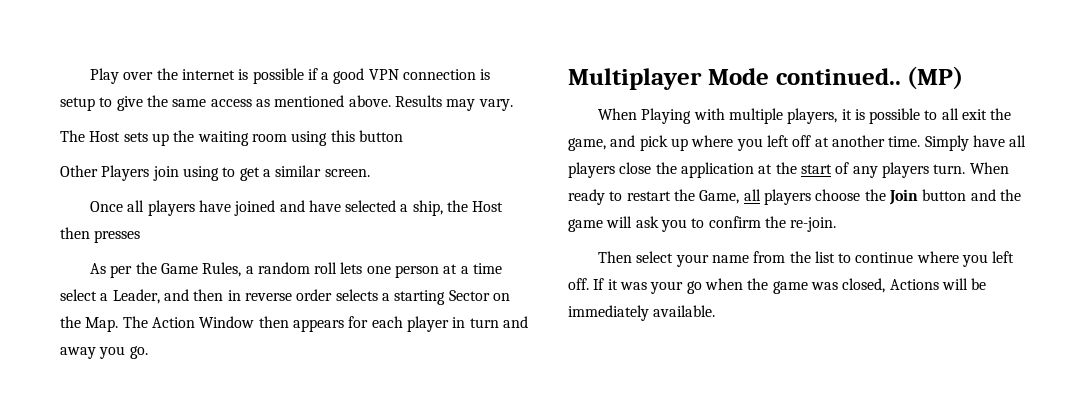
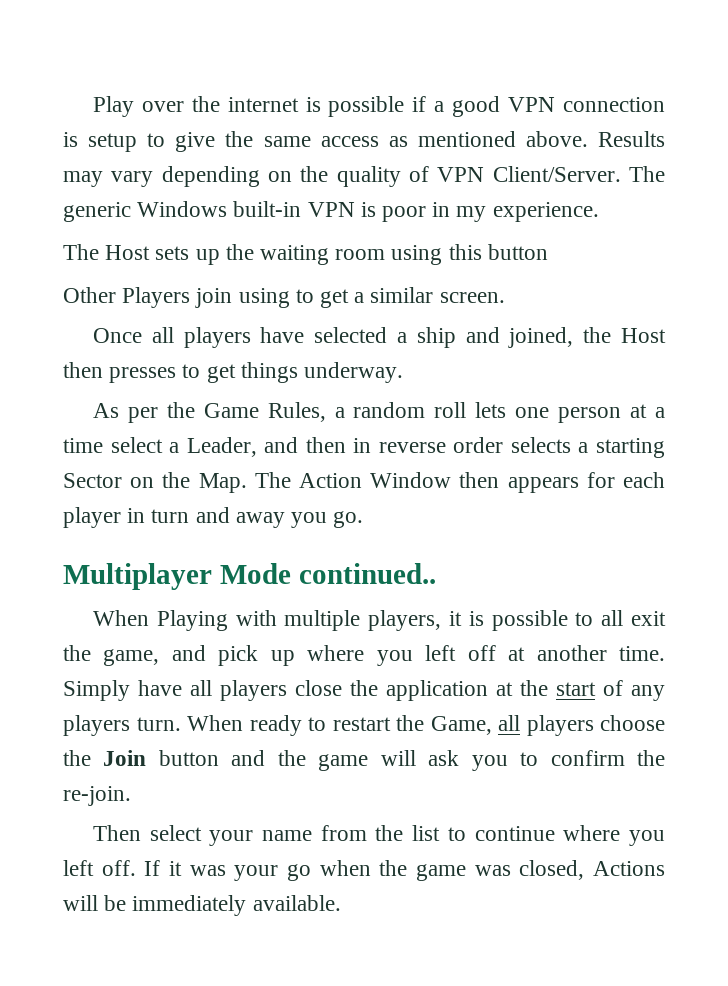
- Results may vary.
+ Results may vary depending on the quality of VPN Client/Server. The generic Windows built-in VPN is poor in my experience.
- Once all players have joined and have selected a ship, the Host then presses
+ Once all players have selected a ship and joined, the Host then presses to get things underway.
- (MP)

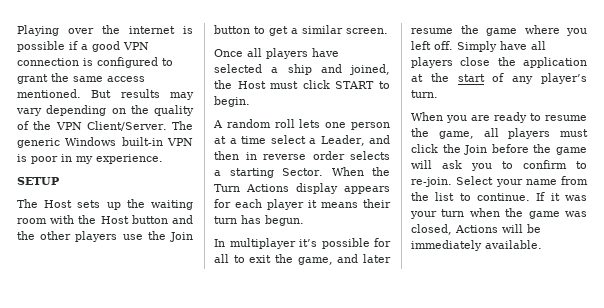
- Play over the internet is possible if a good VPN connection is setup to give the same access as mentioned above. Results may vary depending on the quality of VPN Client/Server.
+ Playing over the internet is possible if a good VPN connection is configured to grant the same access mentioned. But results may vary depending on the quality of the VPN Client/Server.
+ SETUP
- The Host sets up the waiting room using this button
- Other Players join using to get a similar screen.
+ The Host sets up the waiting room with the Host button and the other players use the Join button to get a similar screen.
- Once all players have selected a ship and joined, the Host then presses to get things underway.
- As per the Game Rules, a random roll lets one person at a time select a Leader, and then in reverse order selects a starting Sector on the Map. The Action Window then appears for each player in turn and away you go.
- Multiplayer Mode continued..
- When Playing with multiple players, it is possible to all exit the game, and pick up where you left off at another time.
+ Once all players have selected a ship and joined, the Host must click START to begin.
+ A random roll lets one person at a time select a Leader, and then in reverse order selects a starting Sector. When the Turn Actions display appears for each player it means their turn has begun.
+ In multiplayer it’s possible for all to exit the game, and later resume the game where you left off.
- Simply have all players close the application at the start of any players turn. When ready to restart the Game, all players choose the Join button and the game will ask you to confirm the re-join.
- Then select your name from the list to continue where you left off.
+ Simply have all players close the application at the start of any player’s turn.
+ When you are ready to resume the game, all players must click the Join before the game will ask you to confirm to re-join. Select your name from the list to continue.
- If it was your go when the game was closed, Actions will be immediately available.
+ If it was your turn when the game was closed, Actions will be immediately available.

